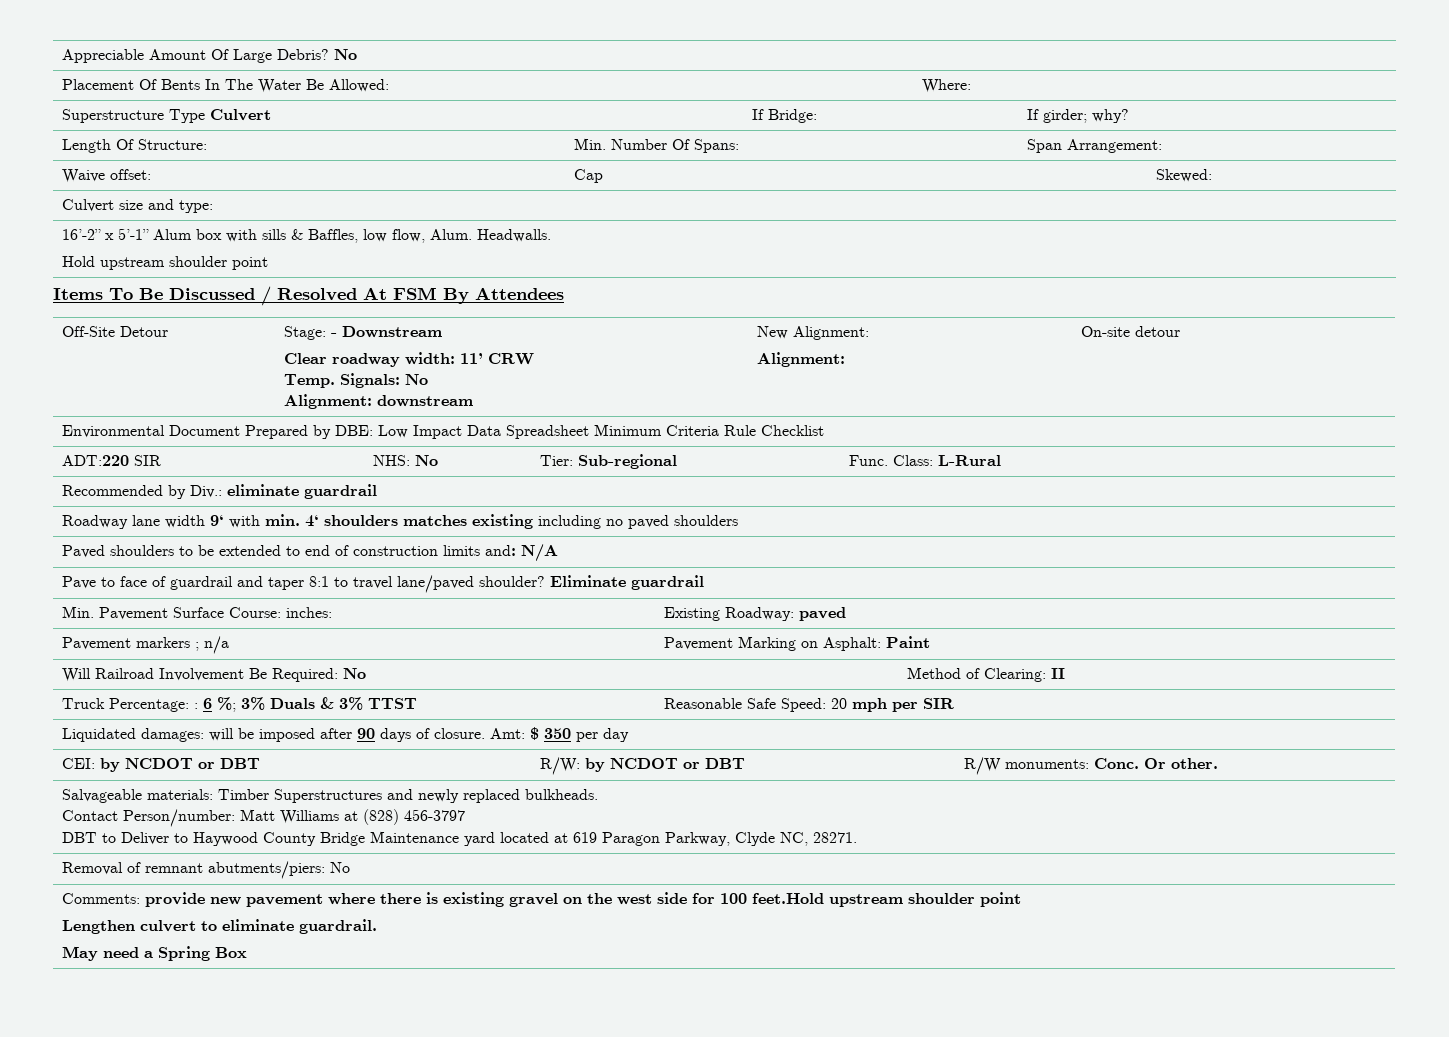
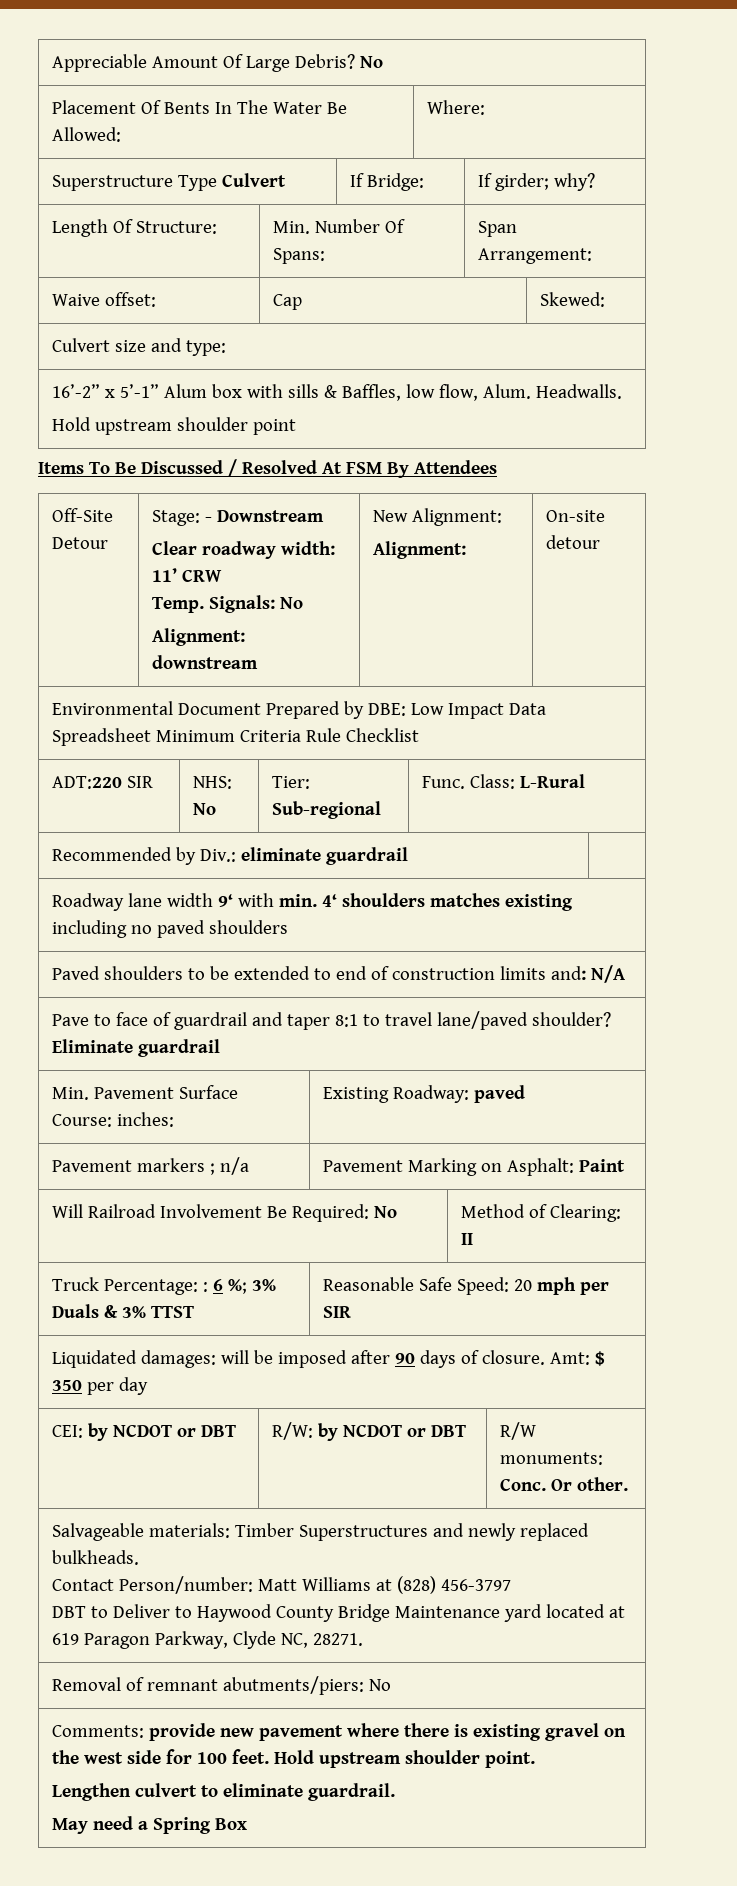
- Comments: provide new pavement where there is existing gravel on the west side for 100 feet.Hold upstream shoulder point
+ Comments: provide new pavement where there is existing gravel on the west side for 100 feet. Hold upstream shoulder point.

